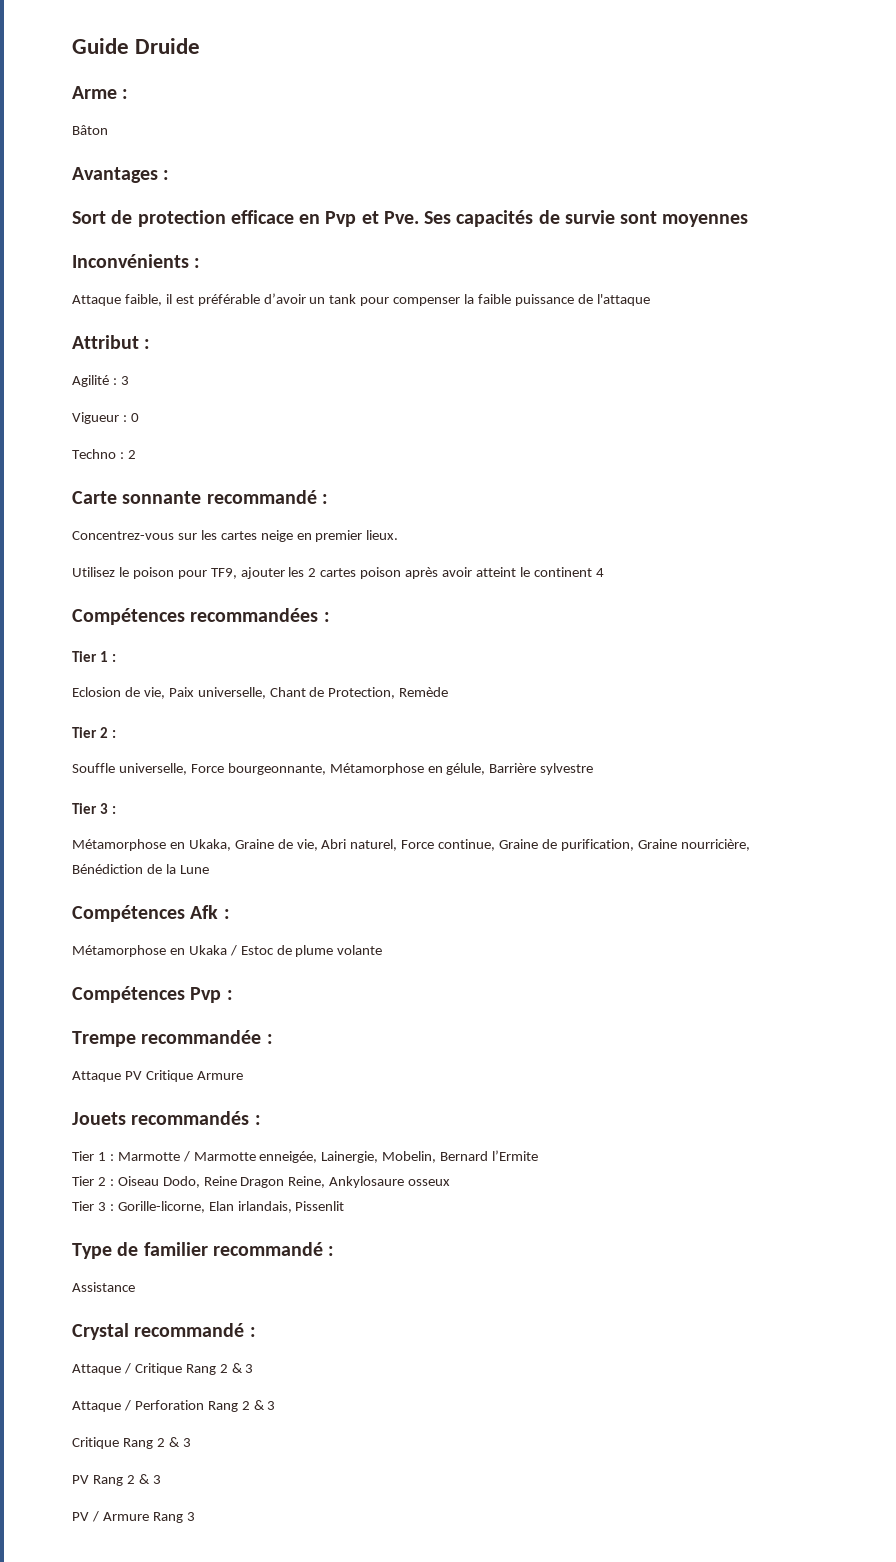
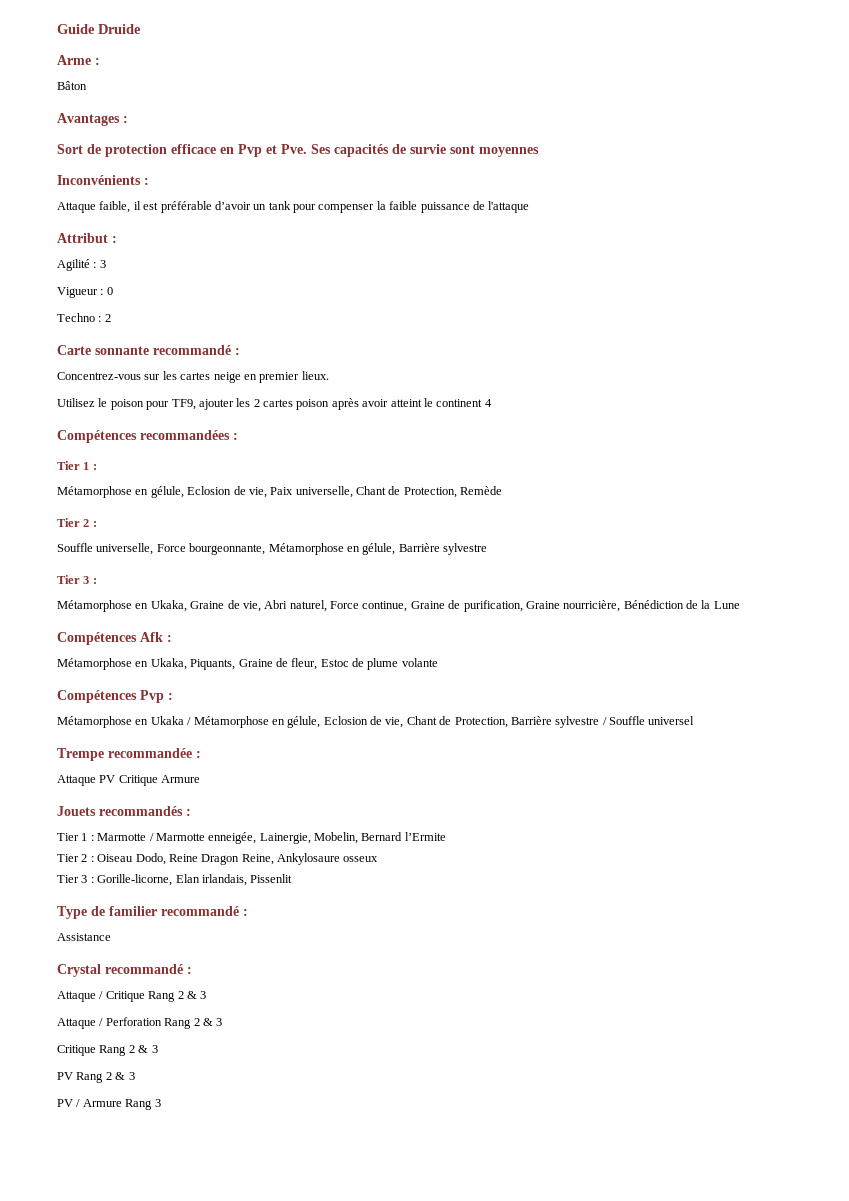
- Eclosion de vie, Paix universelle, Chant de Protection, Remède
+ Métamorphose en gélule, Eclosion de vie, Paix universelle, Chant de Protection, Remède
- Métamorphose en Ukaka / Estoc de plume volante
+ Métamorphose en Ukaka, Piquants, Graine de fleur, Estoc de plume volante
+ Métamorphose en Ukaka / Métamorphose en gélule, Eclosion de vie, Chant de Protection, Barrière sylvestre / Souffle universel

